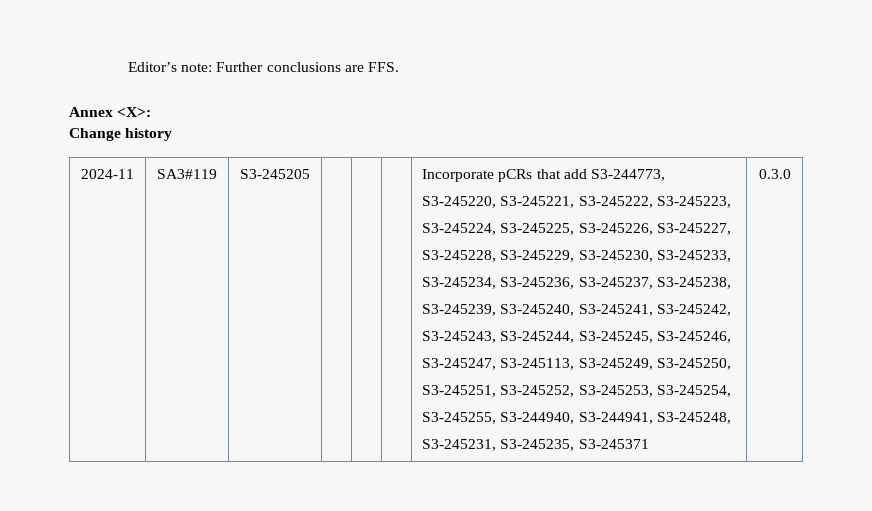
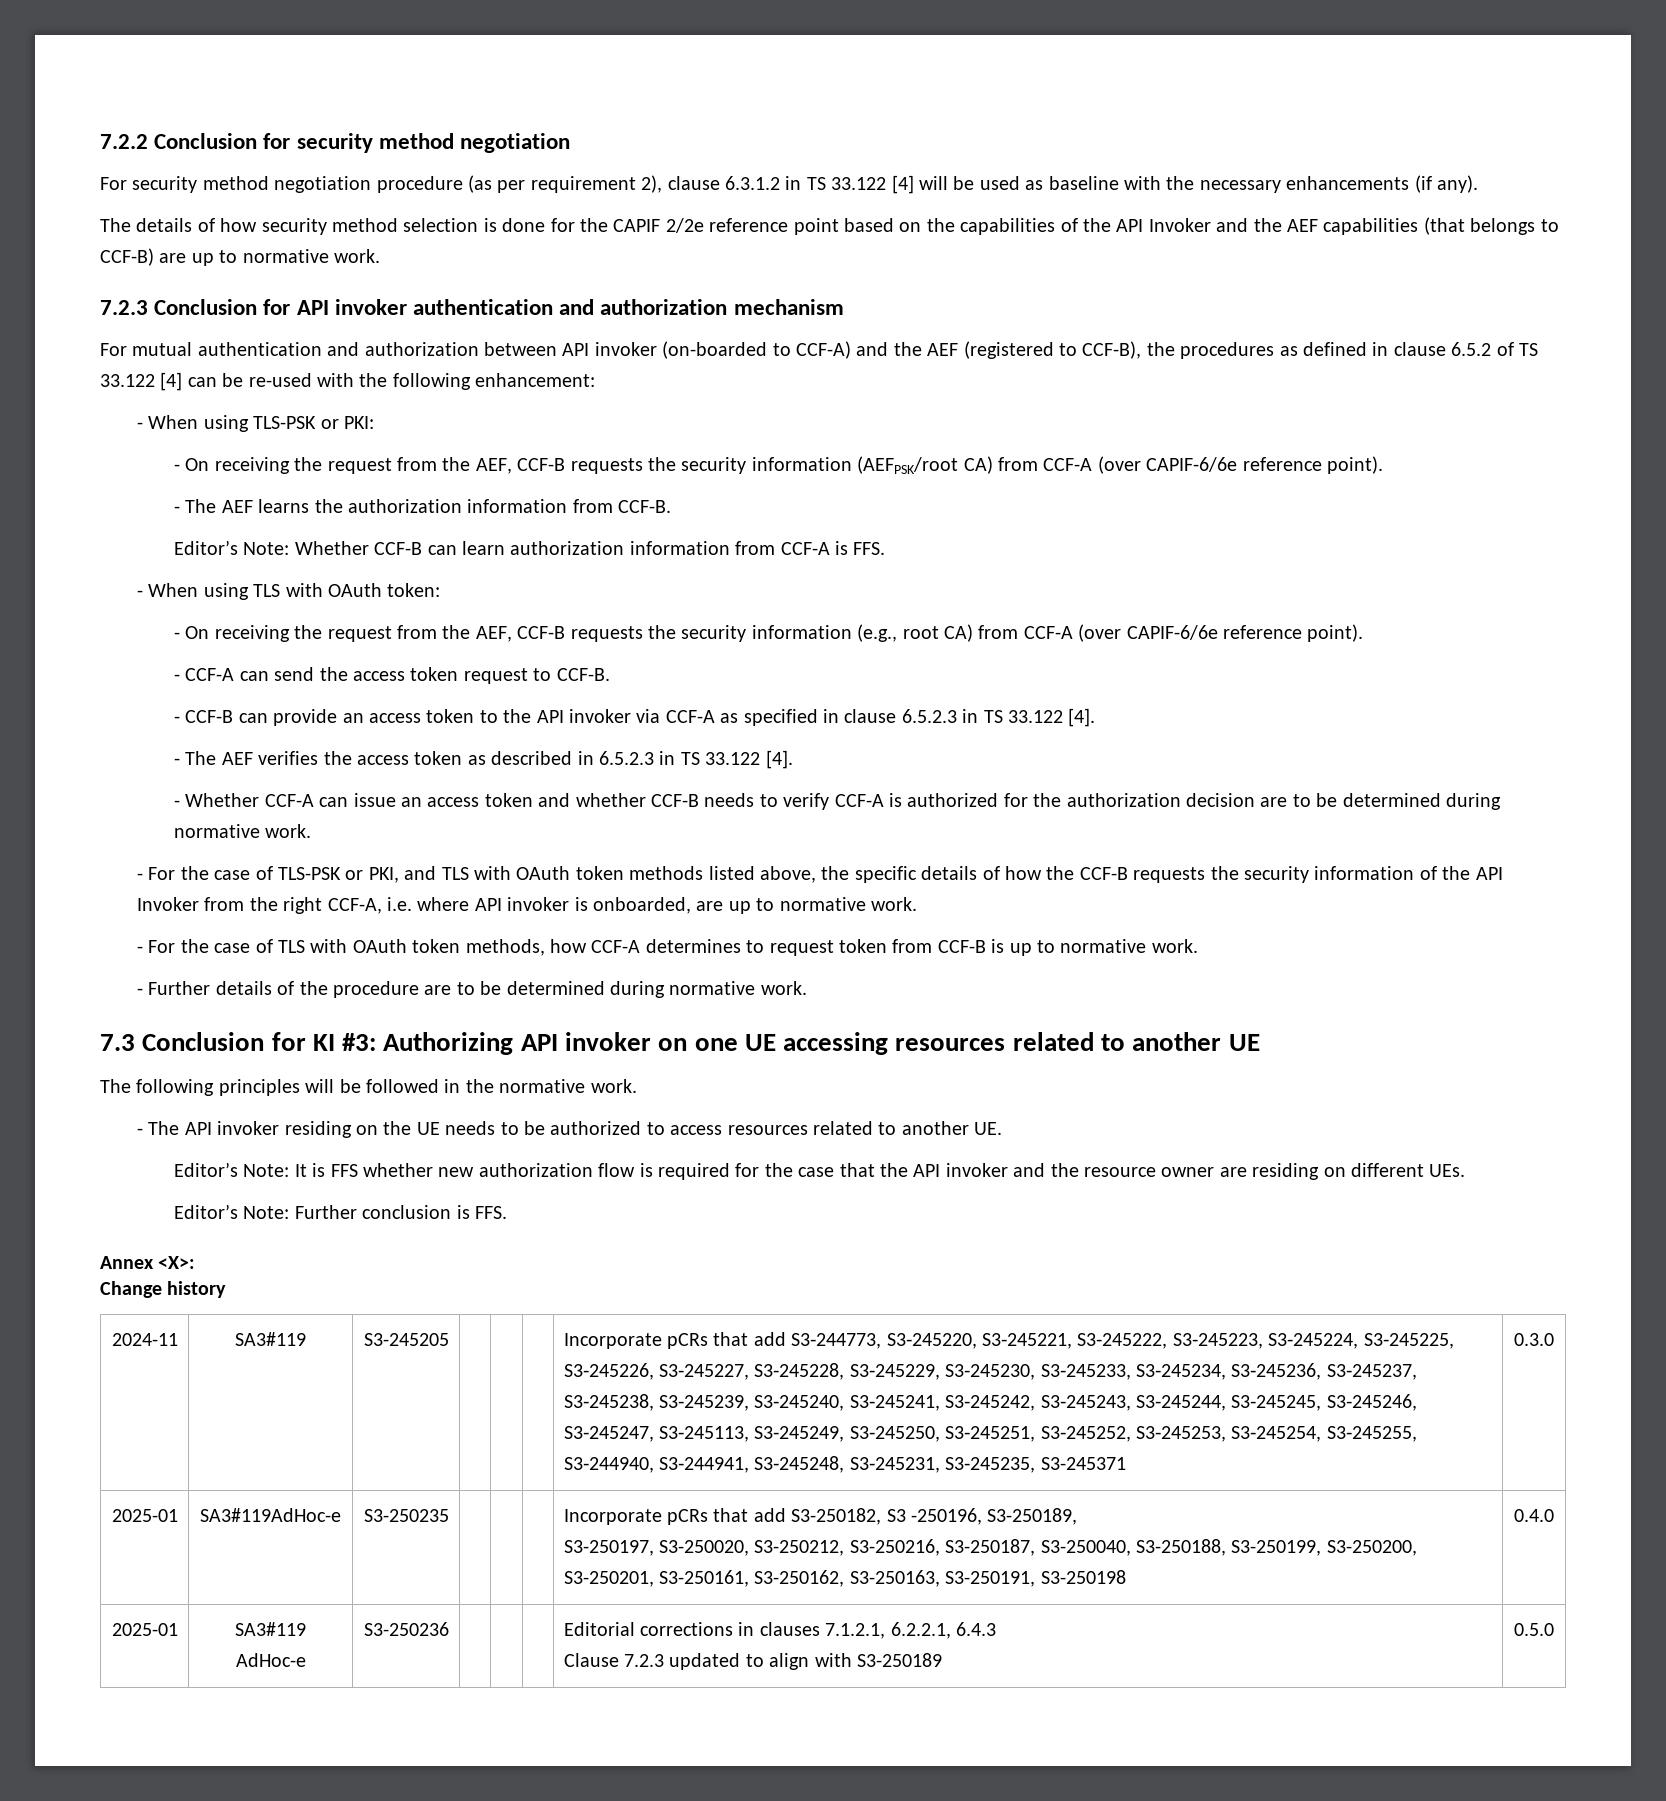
- Editor’s note: Further conclusions are FFS.
+ 7.2.2 Conclusion for security method negotiation
+ For security method negotiation procedure (as per requirement 2), clause 6.3.1.2 in TS 33.122 [4] will be used as baseline with the necessary enhancements (if any).
+ The details of how security method selection is done for the CAPIF 2/2e reference point based on the capabilities of the API Invoker and the AEF capabilities (that belongs to CCF-B) are up to normative work.
+ 7.2.3 Conclusion for API invoker authentication and authorization mechanism
+ For mutual authentication and authorization between API invoker (on-boarded to CCF-A) and the AEF (registered to CCF-B), the procedures as defined in clause 6.5.2 of TS 33.122 [4] can be re-used with the following enhancement:
+ - When using TLS-PSK or PKI:
+ - On receiving the request from the AEF, CCF-B requests the security information (AEFPSK/root CA) from CCF-A (over CAPIF-6/6e reference point).
+ - The AEF learns the authorization information from CCF-B.
+ Editor’s Note: Whether CCF-B can learn authorization information from CCF-A is FFS.
+ - When using TLS with OAuth token:
+ - On receiving the request from the AEF, CCF-B requests the security information (e.g., root CA) from CCF-A (over CAPIF-6/6e reference point).
+ - CCF-A can send the access token request to CCF-B.
+ - CCF-B can provide an access token to the API invoker via CCF-A as specified in clause 6.5.2.3 in TS 33.122 [4].
+ - The AEF verifies the access token as described in 6.5.2.3 in TS 33.122 [4].
+ - Whether CCF-A can issue an access token and whether CCF-B needs to verify CCF-A is authorized for the authorization decision are to be determined during normative work.
+ - For the case of TLS-PSK or PKI, and TLS with OAuth token methods listed above, the specific details of how the CCF-B requests the security information of the API Invoker from the right CCF-A, i.e. where API invoker is onboarded, are up to normative work.
+ - For the case of TLS with OAuth token methods, how CCF-A determines to request token from CCF-B is up to normative work.
+ - Further details of the procedure are to be determined during normative work.
+ 7.3 Conclusion for KI #3: Authorizing API invoker on one UE accessing resources related to another UE
+ The following principles will be followed in the normative work.
+ - The API invoker residing on the UE needs to be authorized to access resources related to another UE.
+ Editor’s Note: It is FFS whether new authorization flow is required for the case that the API invoker and the resource owner are residing on different UEs.
+ Editor’s Note: Further conclusion is FFS.
+ 2025-01 | SA3#119AdHoc-e | S3-250235 | | | | Incorporate pCRs that add S3-250182, S3 -250196, S3-250189,
+ S3-250197, S3-250020, S3-250212, S3-250216, S3-250187, S3-250040, S3-250188, S3-250199, S3-250200, S3-250201, S3-250161, S3-250162, S3-250163, S3-250191, S3-250198 | 0.4.0
+ 2025-01 | SA3#119 AdHoc-e | S3-250236 | | | | Editorial corrections in clauses 7.1.2.1, 6.2.2.1, 6.4.3
+ Clause 7.2.3 updated to align with S3-250189 | 0.5.0

